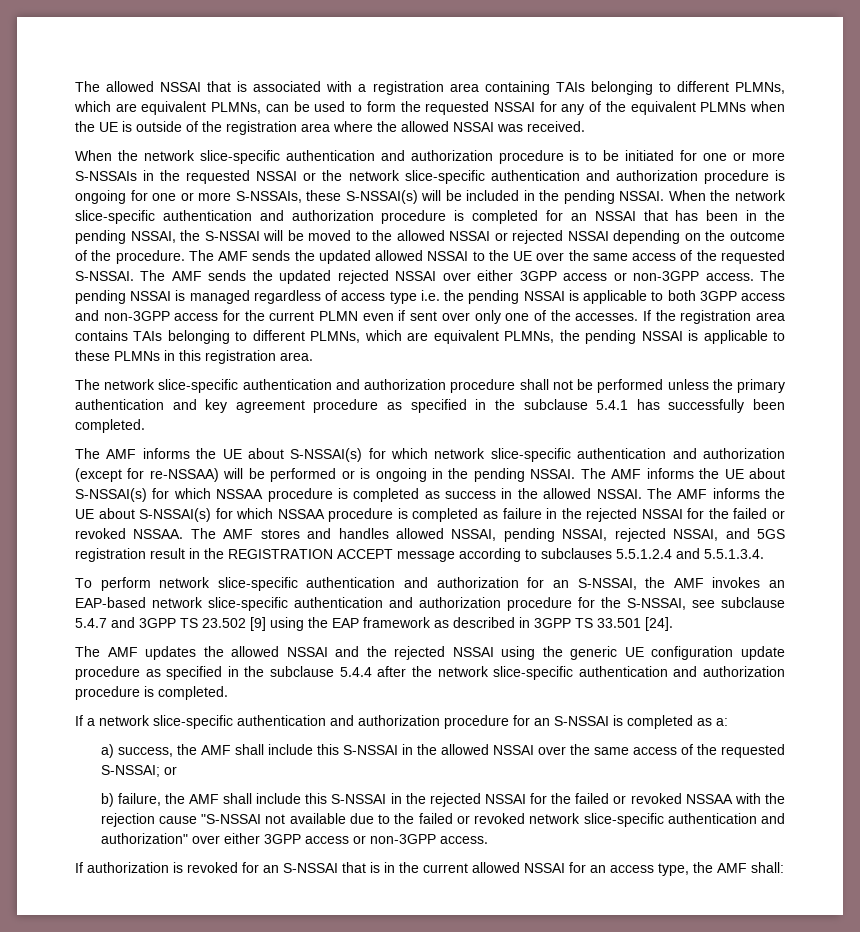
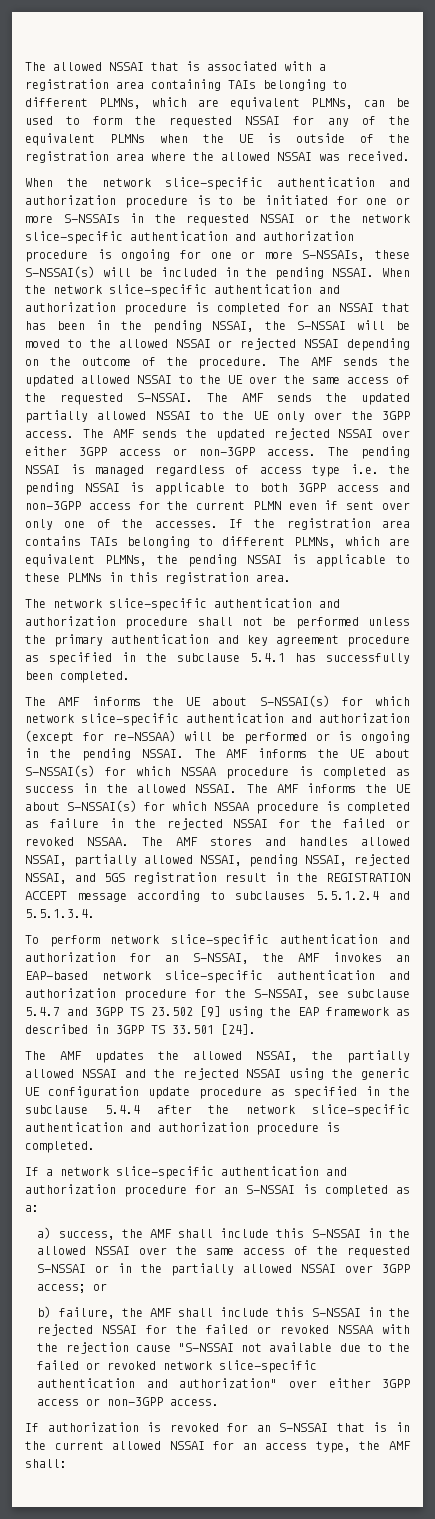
- The AMF sends the updated rejected NSSAI over either 3GPP access or non-3GPP access.
+ The AMF sends the updated partially allowed NSSAI to the UE only over the 3GPP access. The AMF sends the updated rejected NSSAI over either 3GPP access or non-3GPP access.
- The AMF stores and handles allowed NSSAI, pending NSSAI, rejected NSSAI, and 5GS registration result in the REGISTRATION ACCEPT message according to subclauses 5.5.1.2.4 and 5.5.1.3.4.
+ The AMF stores and handles allowed NSSAI, partially allowed NSSAI, pending NSSAI, rejected NSSAI, and 5GS registration result in the REGISTRATION ACCEPT message according to subclauses 5.5.1.2.4 and 5.5.1.3.4.
- The AMF updates the allowed NSSAI and the rejected NSSAI using the generic UE configuration update procedure as specified in the subclause 5.4.4 after the network slice-specific authentication and authorization procedure is completed.
+ The AMF updates the allowed NSSAI, the partially allowed NSSAI and the rejected NSSAI using the generic UE configuration update procedure as specified in the subclause 5.4.4 after the network slice-specific authentication and authorization procedure is completed.
- a) success, the AMF shall include this S-NSSAI in the allowed NSSAI over the same access of the requested S-NSSAI; or
+ a) success, the AMF shall include this S-NSSAI in the allowed NSSAI over the same access of the requested S-NSSAI or in the partially allowed NSSAI over 3GPP access; or

